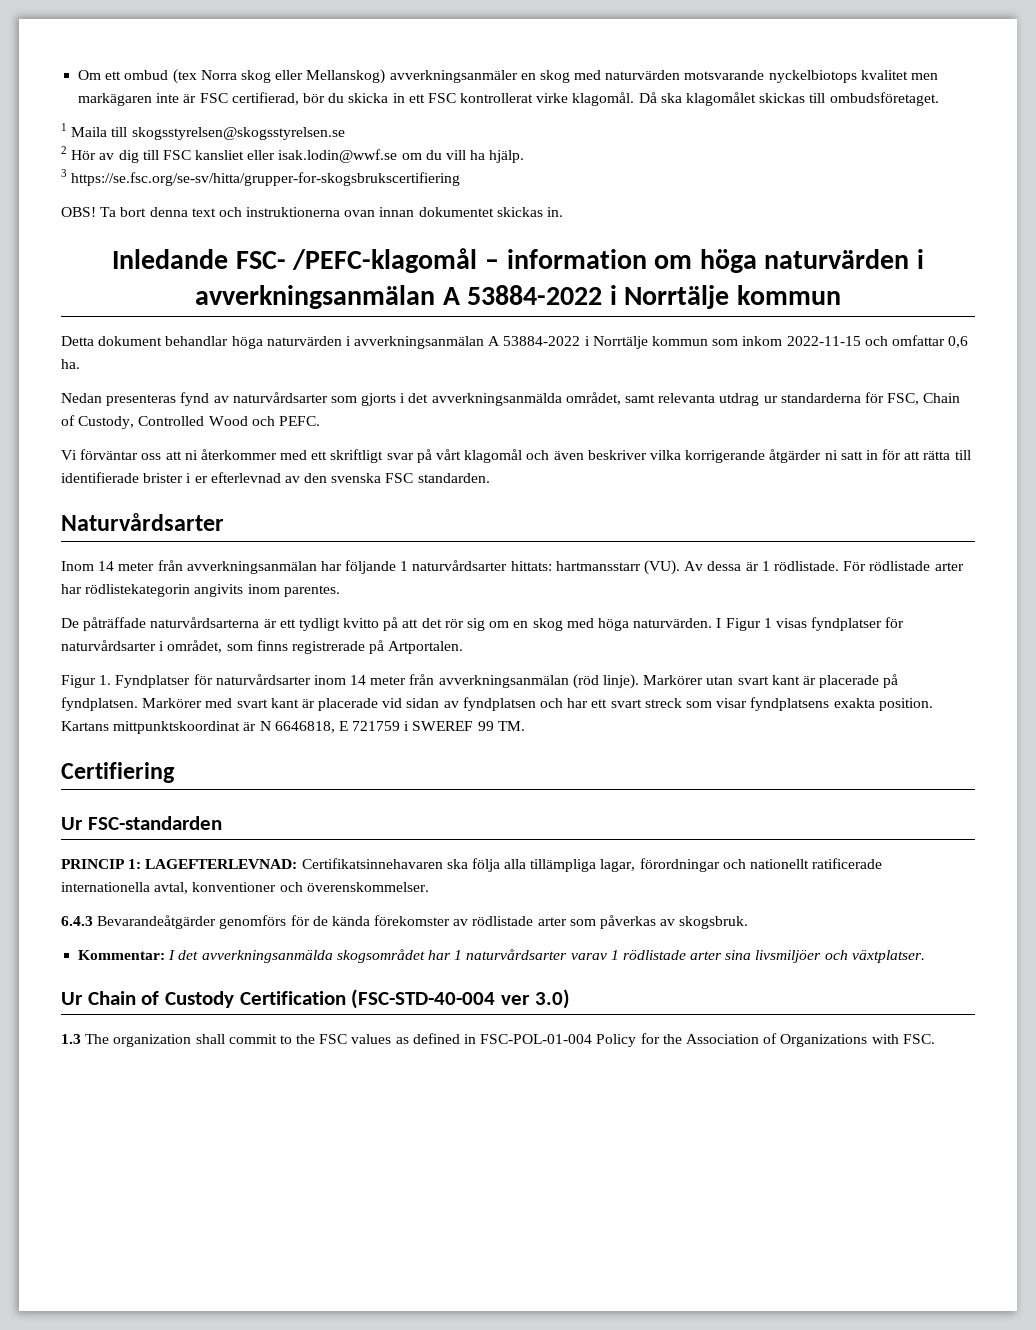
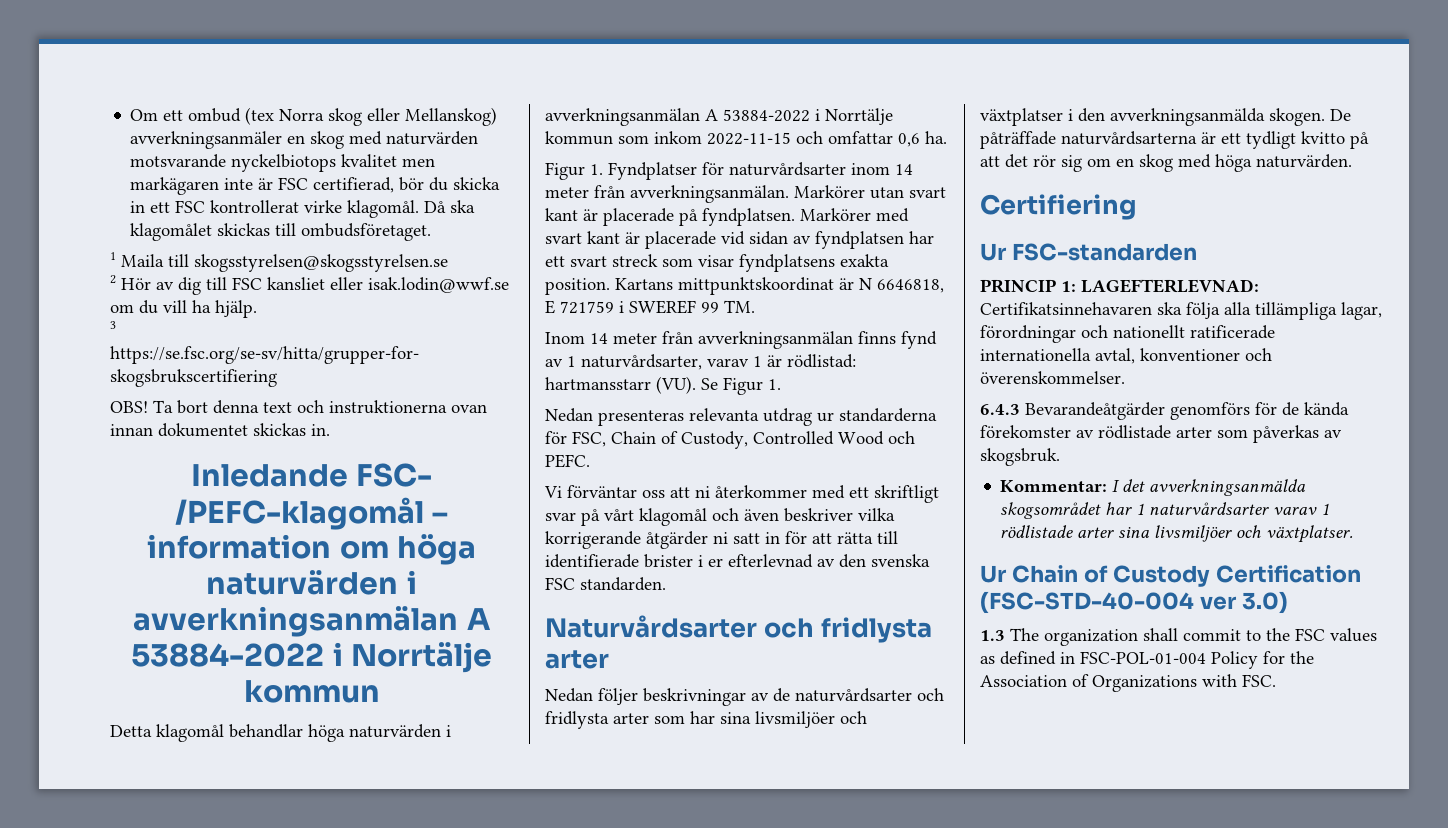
- Detta dokument behandlar höga naturvärden i avverkningsanmälan A 53884-2022 i Norrtälje kommun som inkom 2022-11-15 och omfattar 0,6 ha.
+ Detta klagomål behandlar höga naturvärden i avverkningsanmälan A 53884-2022 i Norrtälje kommun som inkom 2022-11-15 och omfattar 0,6 ha.
- Nedan presenteras fynd av naturvårdsarter som gjorts i det avverkningsanmälda området, samt relevanta utdrag ur standarderna för FSC, Chain of Custody, Controlled Wood och PEFC.
+ Figur 1. Fyndplatser för naturvårdsarter inom 14 meter från avverkningsanmälan. Markörer utan svart kant är placerade på fyndplatsen. Markörer med svart kant är placerade vid sidan av fyndplatsen har ett svart streck som visar fyndplatsens exakta position. Kartans mittpunktskoordinat är N 6646818, E 721759 i SWEREF 99 TM.
+ Inom 14 meter från avverkningsanmälan finns fynd av 1 naturvårdsarter, varav 1 är rödlistad: hartmansstarr (VU). Se Figur 1.
+ Nedan presenteras relevanta utdrag ur standarderna för FSC, Chain of Custody, Controlled Wood och PEFC.
- Naturvårdsarter
- Inom 14 meter från avverkningsanmälan har följande 1 naturvårdsarter hittats: hartmansstarr (VU). Av dessa är 1 rödlistade. För rödlistade arter har rödlistekategorin angivits inom parentes.
- De påträffade naturvårdsarterna är ett tydligt kvitto på att det rör sig om en skog med höga naturvärden. I Figur 1 visas fyndplatser för naturvårdsarter i området, som finns registrerade på Artportalen.
- Figur 1. Fyndplatser för naturvårdsarter inom 14 meter från avverkningsanmälan (röd linje). Markörer utan svart kant är placerade på fyndplatsen. Markörer med svart kant är placerade vid sidan av fyndplatsen och har ett svart streck som visar fyndplatsens exakta position. Kartans mittpunktskoordinat är N 6646818, E 721759 i SWEREF 99 TM.
+ Naturvårdsarter och fridlysta arter
+ Nedan följer beskrivningar av de naturvårdsarter och fridlysta arter som har sina livsmiljöer och växtplatser i den avverkningsanmälda skogen. De påträffade naturvårdsarterna är ett tydligt kvitto på att det rör sig om en skog med höga naturvärden.

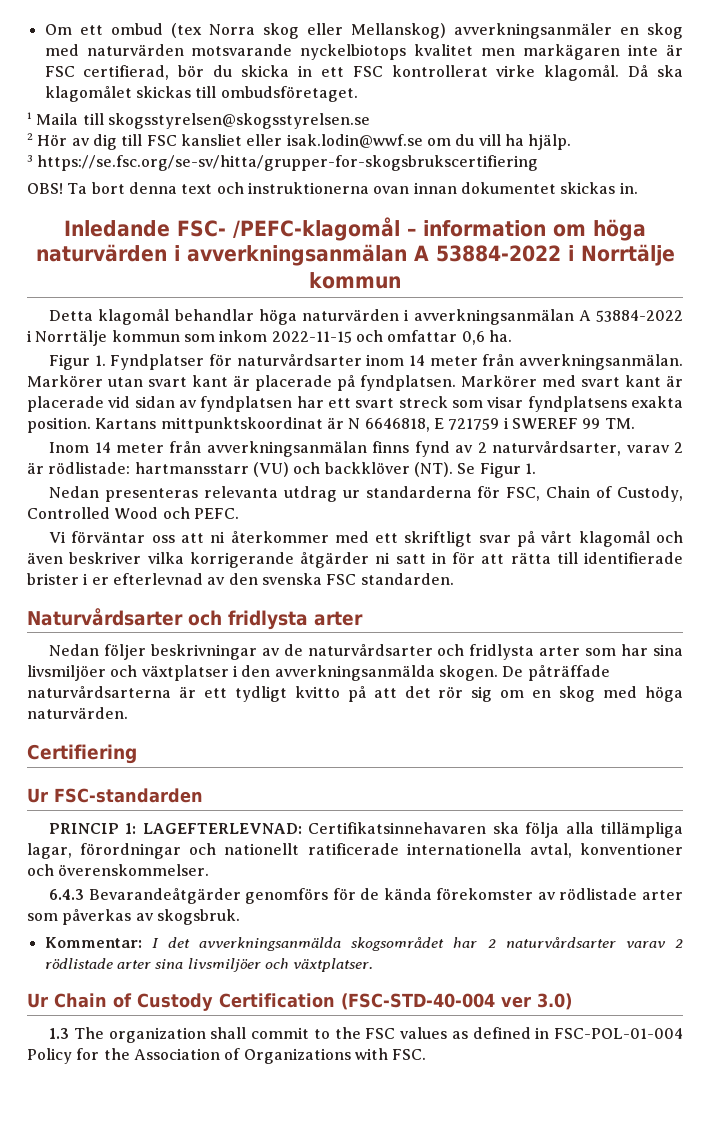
- Inom 14 meter från avverkningsanmälan finns fynd av 1 naturvårdsarter, varav 1 är rödlistad: hartmansstarr (VU). Se Figur 1.
+ Inom 14 meter från avverkningsanmälan finns fynd av 2 naturvårdsarter, varav 2 är rödlistade: hartmansstarr (VU) och backklöver (NT). Se Figur 1.
- Kommentar: I det avverkningsanmälda skogsområdet har 1 naturvårdsarter varav 1 rödlistade arter sina livsmiljöer och växtplatser.
+ Kommentar: I det avverkningsanmälda skogsområdet har 2 naturvårdsarter varav 2 rödlistade arter sina livsmiljöer och växtplatser.

